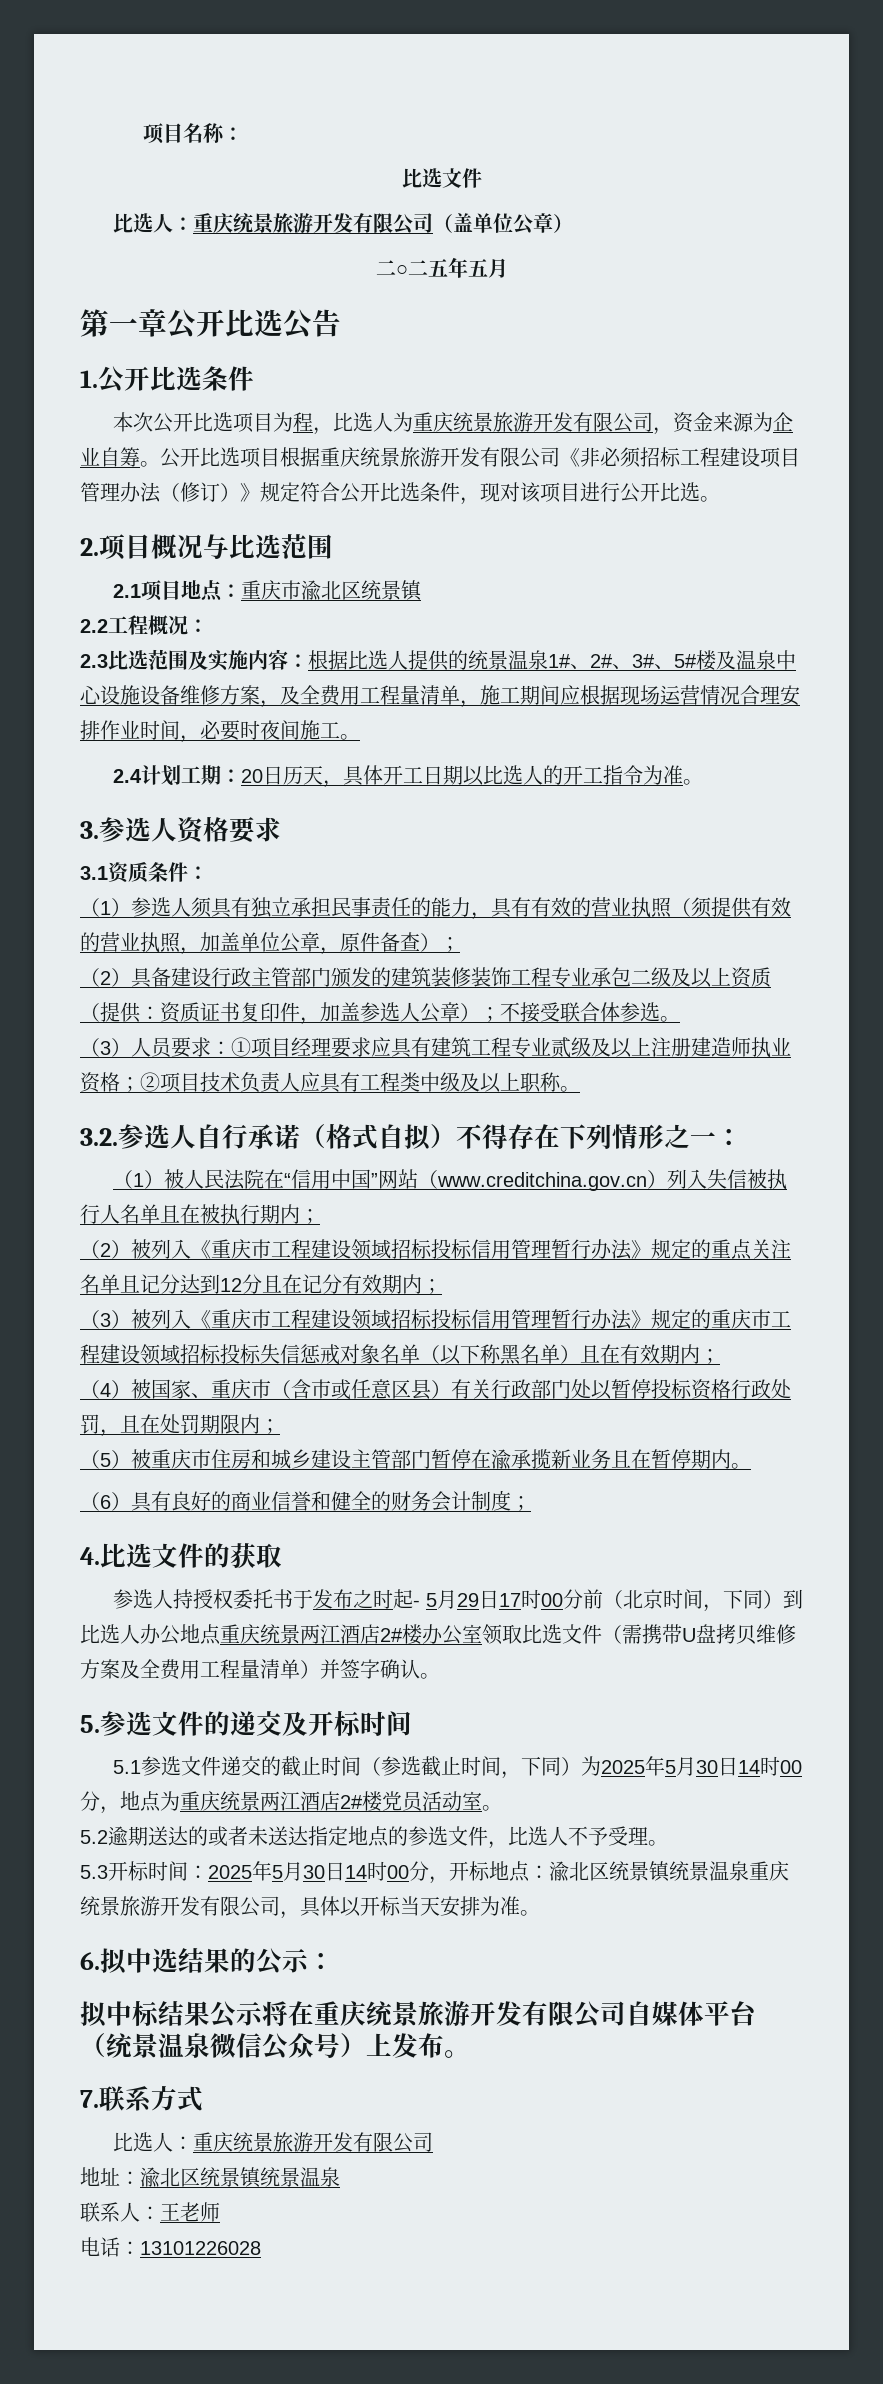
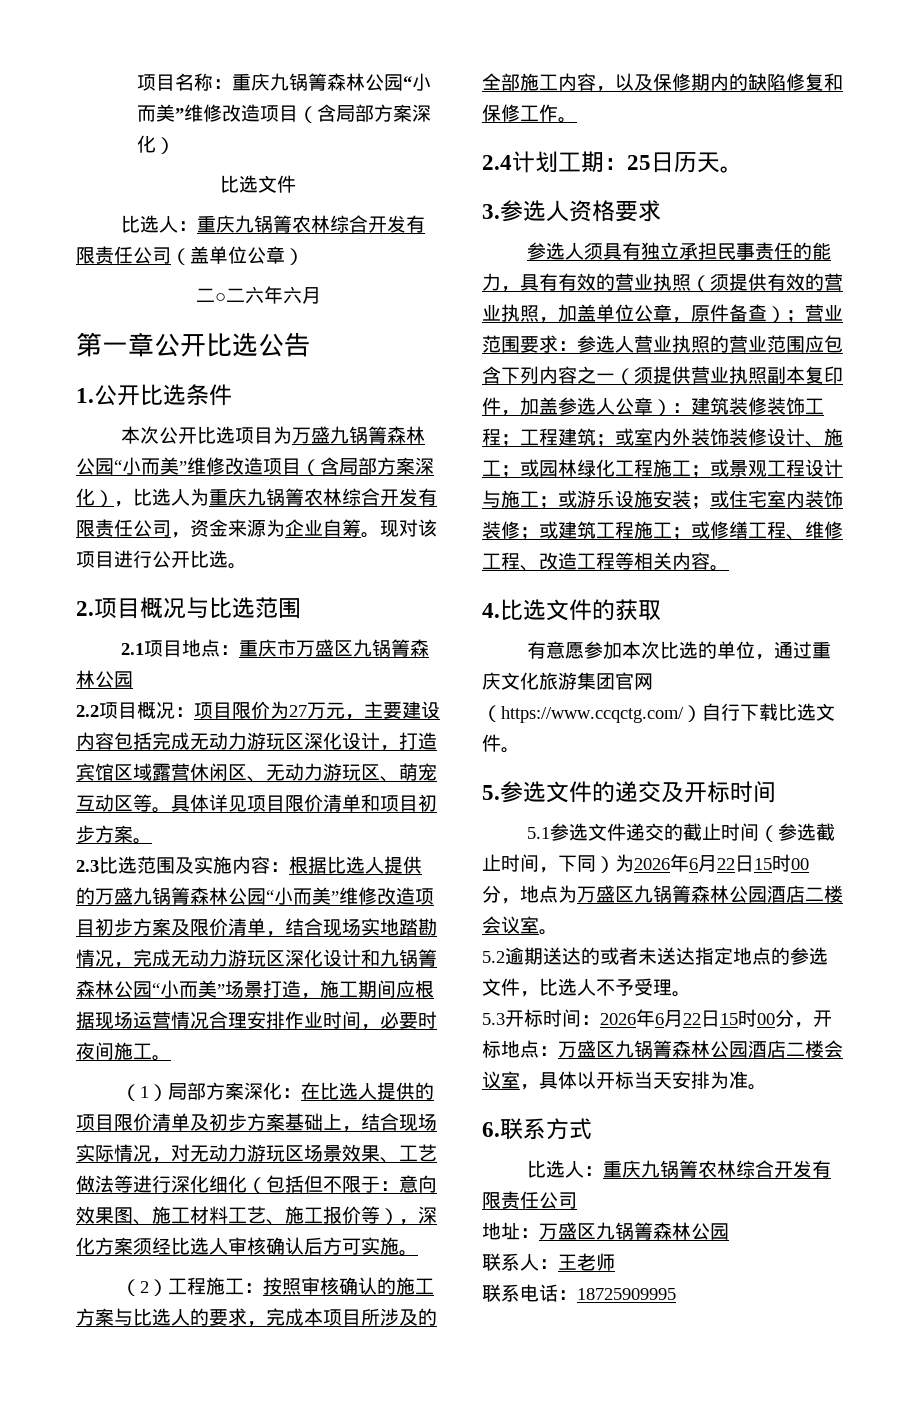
- 项目名称：
+ 项目名称：重庆九锅箐森林公园“小而美”维修改造项目（含局部方案深化）
- 比选人：重庆统景旅游开发有限公司（盖单位公章）
+ 比选人：重庆九锅箐农林综合开发有限责任公司（盖单位公章）
- 二○二五年五月
+ 二○二六年六月
- 本次公开比选项目为程，比选人为重庆统景旅游开发有限公司，资金来源为企业自筹。
+ 本次公开比选项目为万盛九锅箐森林公园“小而美”维修改造项目（含局部方案深化），比选人为重庆九锅箐农林综合开发有限责任公司，资金来源为企业自筹。
- 公开比选项目根据重庆统景旅游开发有限公司《非必须招标工程建设项目管理办法（修订）》规定符合公开比选条件，现对该项目进行公开比选。
+ 现对该项目进行公开比选。
- 2.1项目地点：重庆市渝北区统景镇
+ 2.1项目地点：重庆市万盛区九锅箐森林公园
- 2.2工程概况：
+ 2.2项目概况：项目限价为27万元，主要建设内容包括完成无动力游玩区深化设计，打造宾馆区域露营休闲区、无动力游玩区、萌宠互动区等。具体详见项目限价清单和项目初步方案。
- 2.3比选范围及实施内容：根据比选人提供的统景温泉1#、2#、3#、5#楼及温泉中心设施设备维修方案，及全费用工程量清单，施工期间应根据现场运营情况合理安排作业时间，必要时夜间施工。
+ 2.3比选范围及实施内容：根据比选人提供的万盛九锅箐森林公园“小而美”维修改造项目初步方案及限价清单，结合现场实地踏勘情况，完成无动力游玩区深化设计和九锅箐森林公园“小而美”场景打造，施工期间应根据现场运营情况合理安排作业时间，必要时夜间施工。
- 2.4计划工期：20日历天，具体开工日期以比选人的开工指令为准。
+ （1）局部方案深化：在比选人提供的项目限价清单及初步方案基础上，结合现场实际情况，对无动力游玩区场景效果、工艺做法等进行深化细化（包括但不限于：意向效果图、施工材料工艺、施工报价等），深化方案须经比选人审核确认后方可实施。
+ （2）工程施工：按照审核确认的施工方案与比选人的要求，完成本项目所涉及的全部施工内容，以及保修期内的缺陷修复和保修工作。
+ 2.4计划工期：25日历天。
- 3.1资质条件：
- （1）参选人须具有独立承担民事责任的能力，具有有效的营业执照（须提供有效的营业执照，加盖单位公章，原件备查）；
- （2）具备建设行政主管部门颁发的建筑装修装饰工程专业承包二级及以上资质（提供：资质证书复印件，加盖参选人公章）；不接受联合体参选。
- （3）人员要求：①项目经理要求应具有建筑工程专业贰级及以上注册建造师执业资格；②项目技术负责人应具有工程类中级及以上职称。
- 3.2.参选人自行承诺（格式自拟）不得存在下列情形之一：
- （1）被人民法院在“信用中国”网站（www.creditchina.gov.cn）列入失信被执行人名单且在被执行期内；
- （2）被列入《重庆市工程建设领域招标投标信用管理暂行办法》规定的重点关注名单且记分达到12分且在记分有效期内；
- （3）被列入《重庆市工程建设领域招标投标信用管理暂行办法》规定的重庆市工程建设领域招标投标失信惩戒对象名单（以下称黑名单）且在有效期内；
- （4）被国家、重庆市（含市或任意区县）有关行政部门处以暂停投标资格行政处罚，且在处罚期限内；
- （5）被重庆市住房和城乡建设主管部门暂停在渝承揽新业务且在暂停期内。
- （6）具有良好的商业信誉和健全的财务会计制度；
+ 参选人须具有独立承担民事责任的能力，具有有效的营业执照（须提供有效的营业执照，加盖单位公章，原件备查）；营业范围要求：参选人营业执照的营业范围应包含下列内容之一（须提供营业执照副本复印件，加盖参选人公章）：建筑装修装饰工程；工程建筑；或室内外装饰装修设计、施工；或园林绿化工程施工；或景观工程设计与施工；或游乐设施安装；或住宅室内装饰装修；或建筑工程施工；或修缮工程、维修工程、改造工程等相关内容。
- 参选人持授权委托书于发布之时起- 5月29日17时00分前（北京时间，下同）到比选人办公地点重庆统景两江酒店2#楼办公室领取比选文件（需携带U盘拷贝维修方案及全费用工程量清单）并签字确认。
+ 有意愿参加本次比选的单位，通过重庆文化旅游集团官网（https://www.ccqctg.com/）自行下载比选文件。
- 5.1参选文件递交的截止时间（参选截止时间，下同）为2025年5月30日14时00分，地点为重庆统景两江酒店2#楼党员活动室。
+ 5.1参选文件递交的截止时间（参选截止时间，下同）为2026年6月22日15时00分，地点为万盛区九锅箐森林公园酒店二楼会议室。
- 5.3开标时间：2025年5月30日14时00分，开标地点：渝北区统景镇统景温泉重庆统景旅游开发有限公司，具体以开标当天安排为准。
+ 5.3开标时间：2026年6月22日15时00分，开标地点：万盛区九锅箐森林公园酒店二楼会议室，具体以开标当天安排为准。
- 6.拟中选结果的公示：
- 拟中标结果公示将在重庆统景旅游开发有限公司自媒体平台（统景温泉微信公众号）上发布。
- 7.联系方式
- 比选人：重庆统景旅游开发有限公司
+ 6.联系方式
+ 比选人：重庆九锅箐农林综合开发有限责任公司
- 地址：渝北区统景镇统景温泉
+ 地址：万盛区九锅箐森林公园
- 电话：13101226028
+ 联系电话：18725909995

